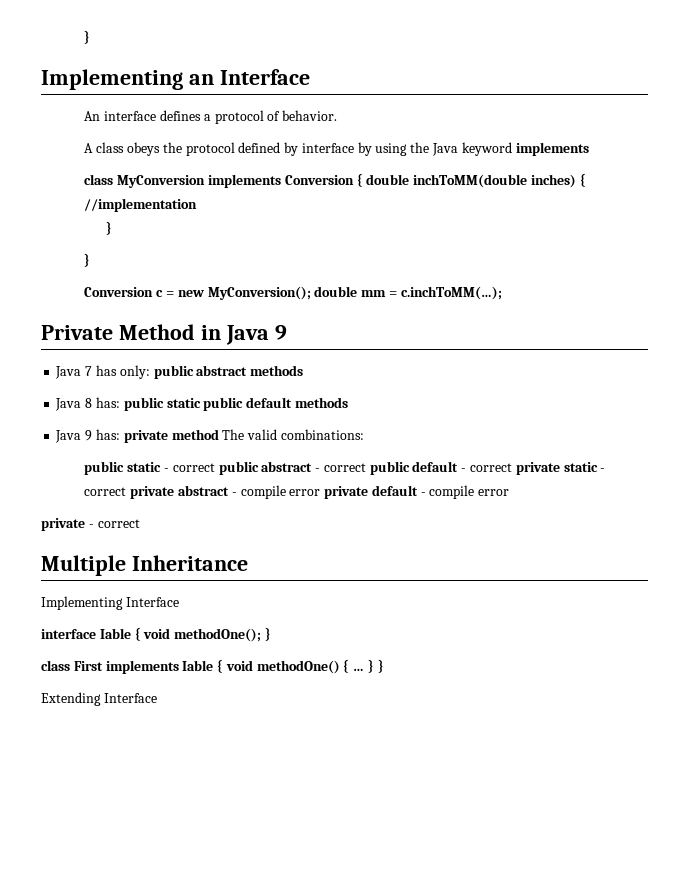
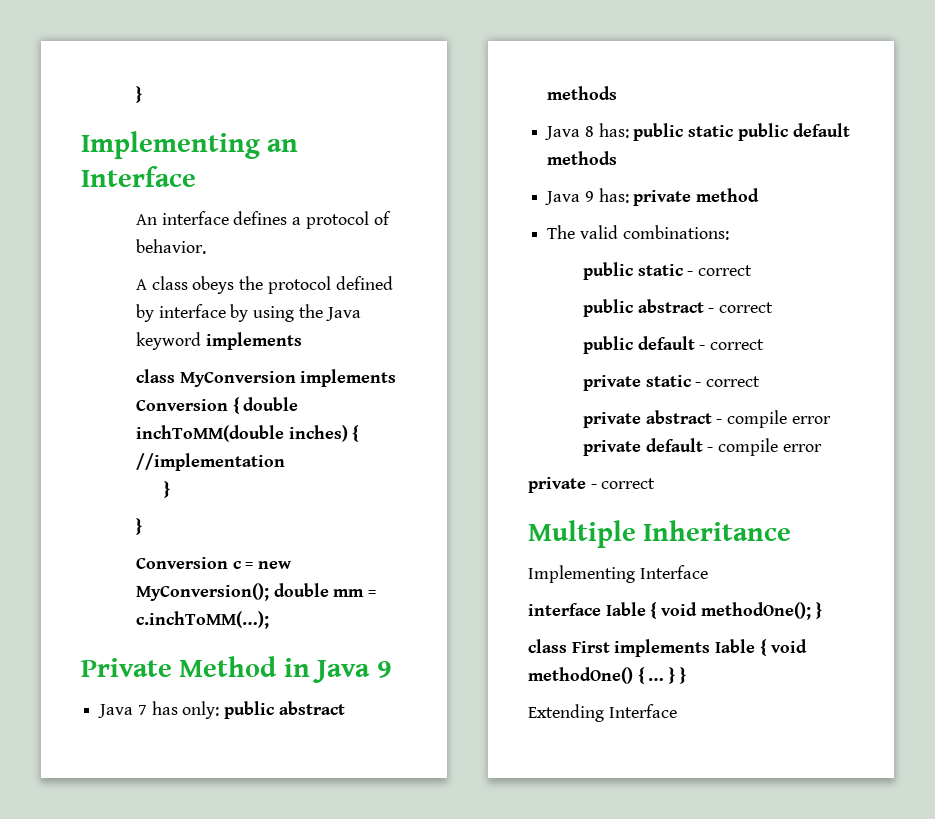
- Java 9 has: private method The valid combinations:
+ Java 9 has: private method
+ The valid combinations:
- public static - correct public abstract - correct public default - correct private static - correct private abstract - compile error private default - compile error
+ public static - correct
+ public abstract - correct
+ public default - correct
+ private static - correct
+ private abstract - compile error private default - compile error

